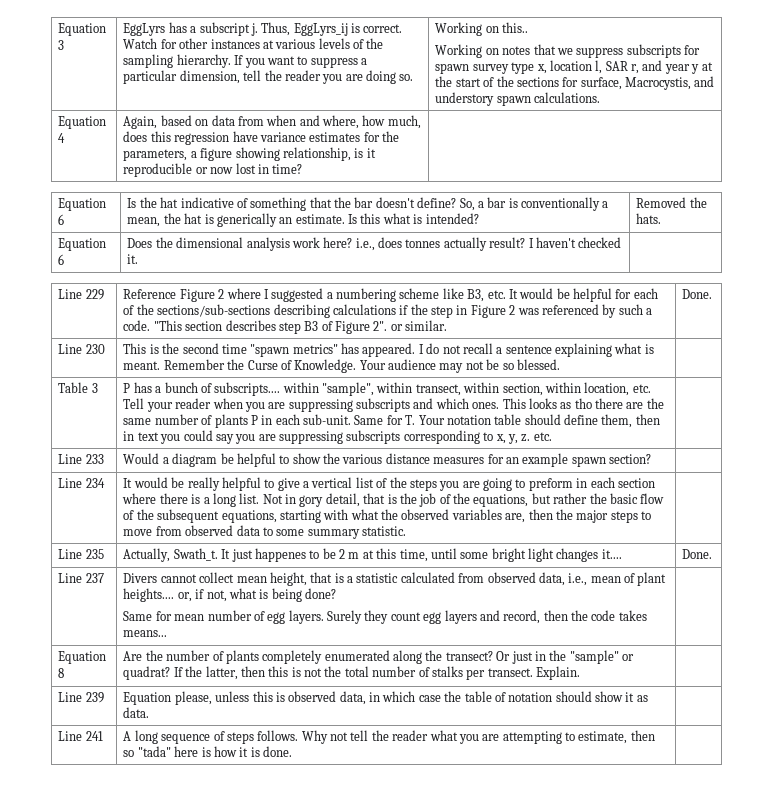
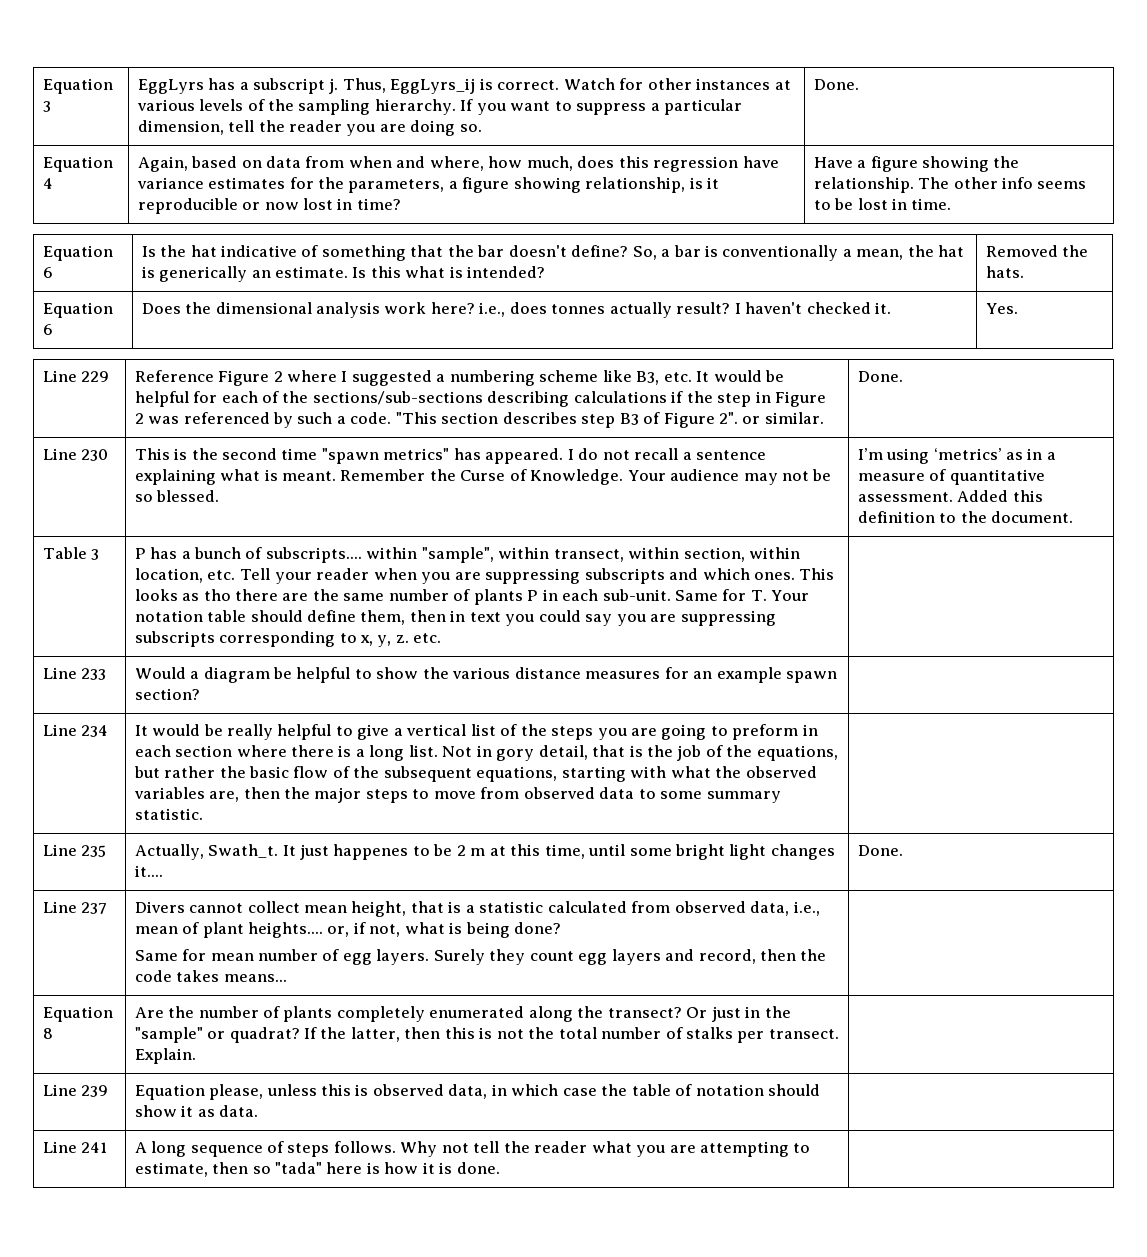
- If you want to suppress a particular dimension, tell the reader you are doing so. | Working on this..
- Working on notes that we suppress subscripts for spawn survey type x, location l, SAR r, and year y at the start of the sections for surface, Macrocystis, and understory spawn calculations.
+ If you want to suppress a particular dimension, tell the reader you are doing so. | Done.
+ Have a figure showing the relationship. The other info seems to be lost in time.
- Equation 6 | Does the dimensional analysis work here? i.e., does tonnes actually result? I haven't checked it. |
+ Equation 6 | Does the dimensional analysis work here? i.e., does tonnes actually result? I haven't checked it. | Yes.
+ I’m using ‘metrics’ as in a measure of quantitative assessment. Added this definition to the document.

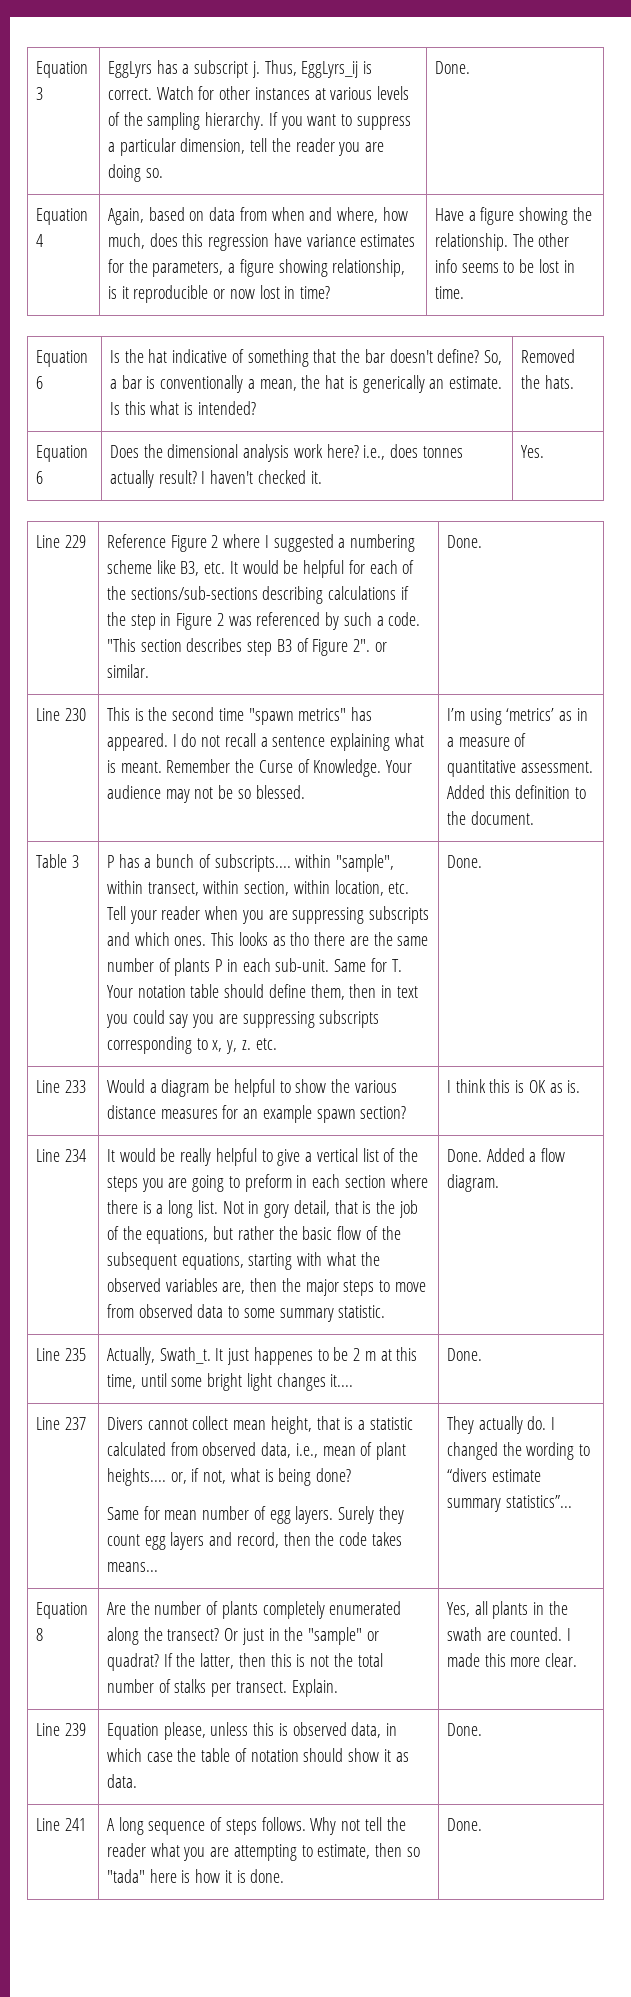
- Same for T. Your notation table should define them, then in text you could say you are suppressing subscripts corresponding to x, y, z. etc.
+ Same for T. Your notation table should define them, then in text you could say you are suppressing subscripts corresponding to x, y, z. etc. | Done.
- Line 233 | Would a diagram be helpful to show the various distance measures for an example spawn section? |
+ Line 233 | Would a diagram be helpful to show the various distance measures for an example spawn section? | I think this is OK as is.
+ Done. Added a flow diagram.
+ They actually do. I changed the wording to “divers estimate summary statistics”...
+ Yes, all plants in the swath are counted. I made this more clear.
- Line 239 | Equation please, unless this is observed data, in which case the table of notation should show it as data. |
+ Line 239 | Equation please, unless this is observed data, in which case the table of notation should show it as data. | Done.
- Line 241 | A long sequence of steps follows. Why not tell the reader what you are attempting to estimate, then so "tada" here is how it is done. |
+ Line 241 | A long sequence of steps follows. Why not tell the reader what you are attempting to estimate, then so "tada" here is how it is done. | Done.

